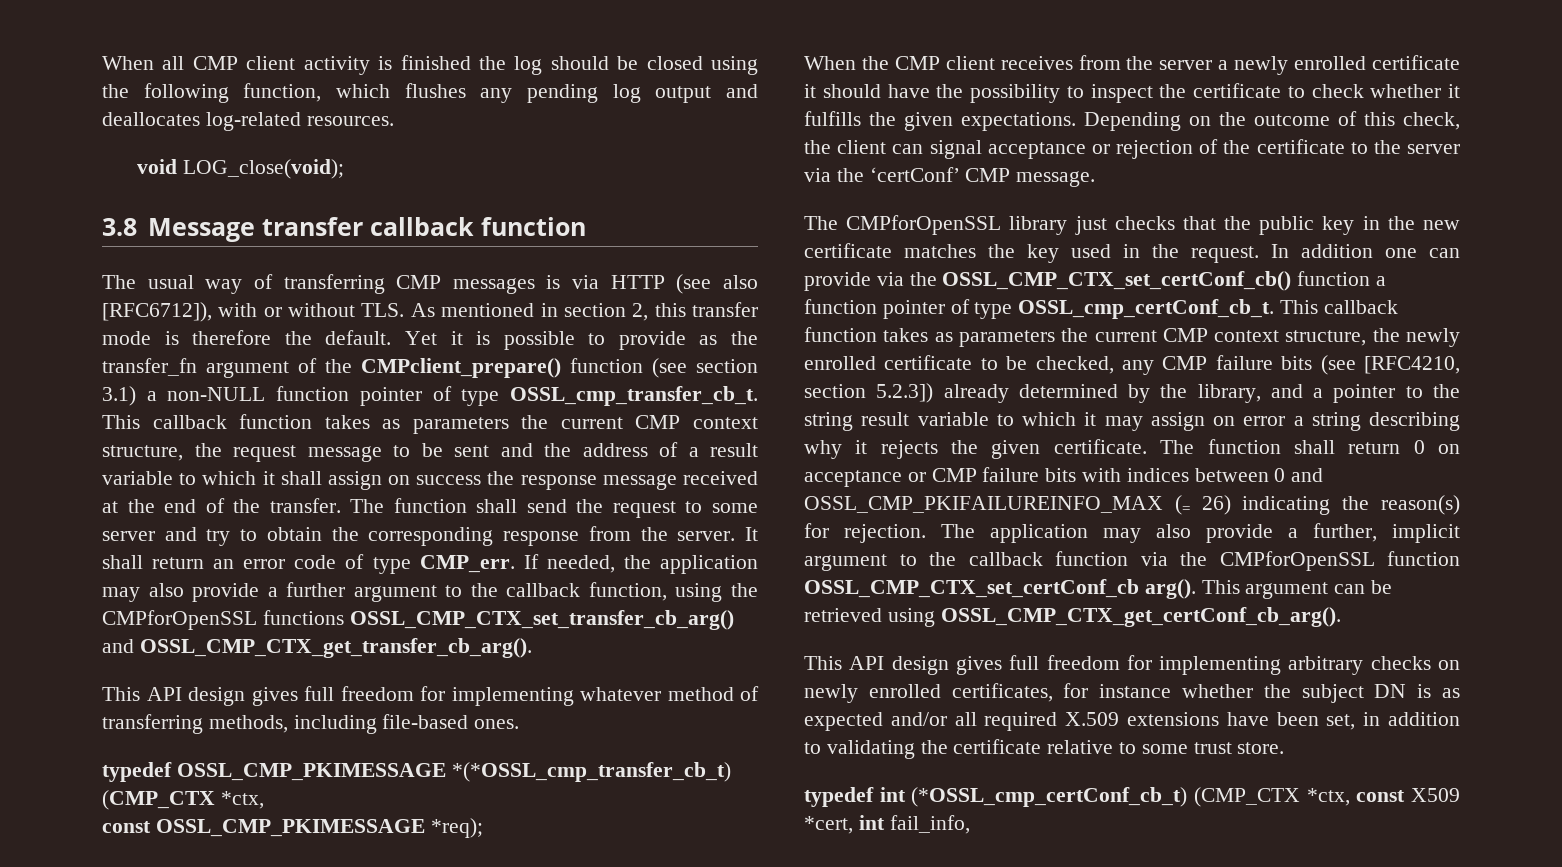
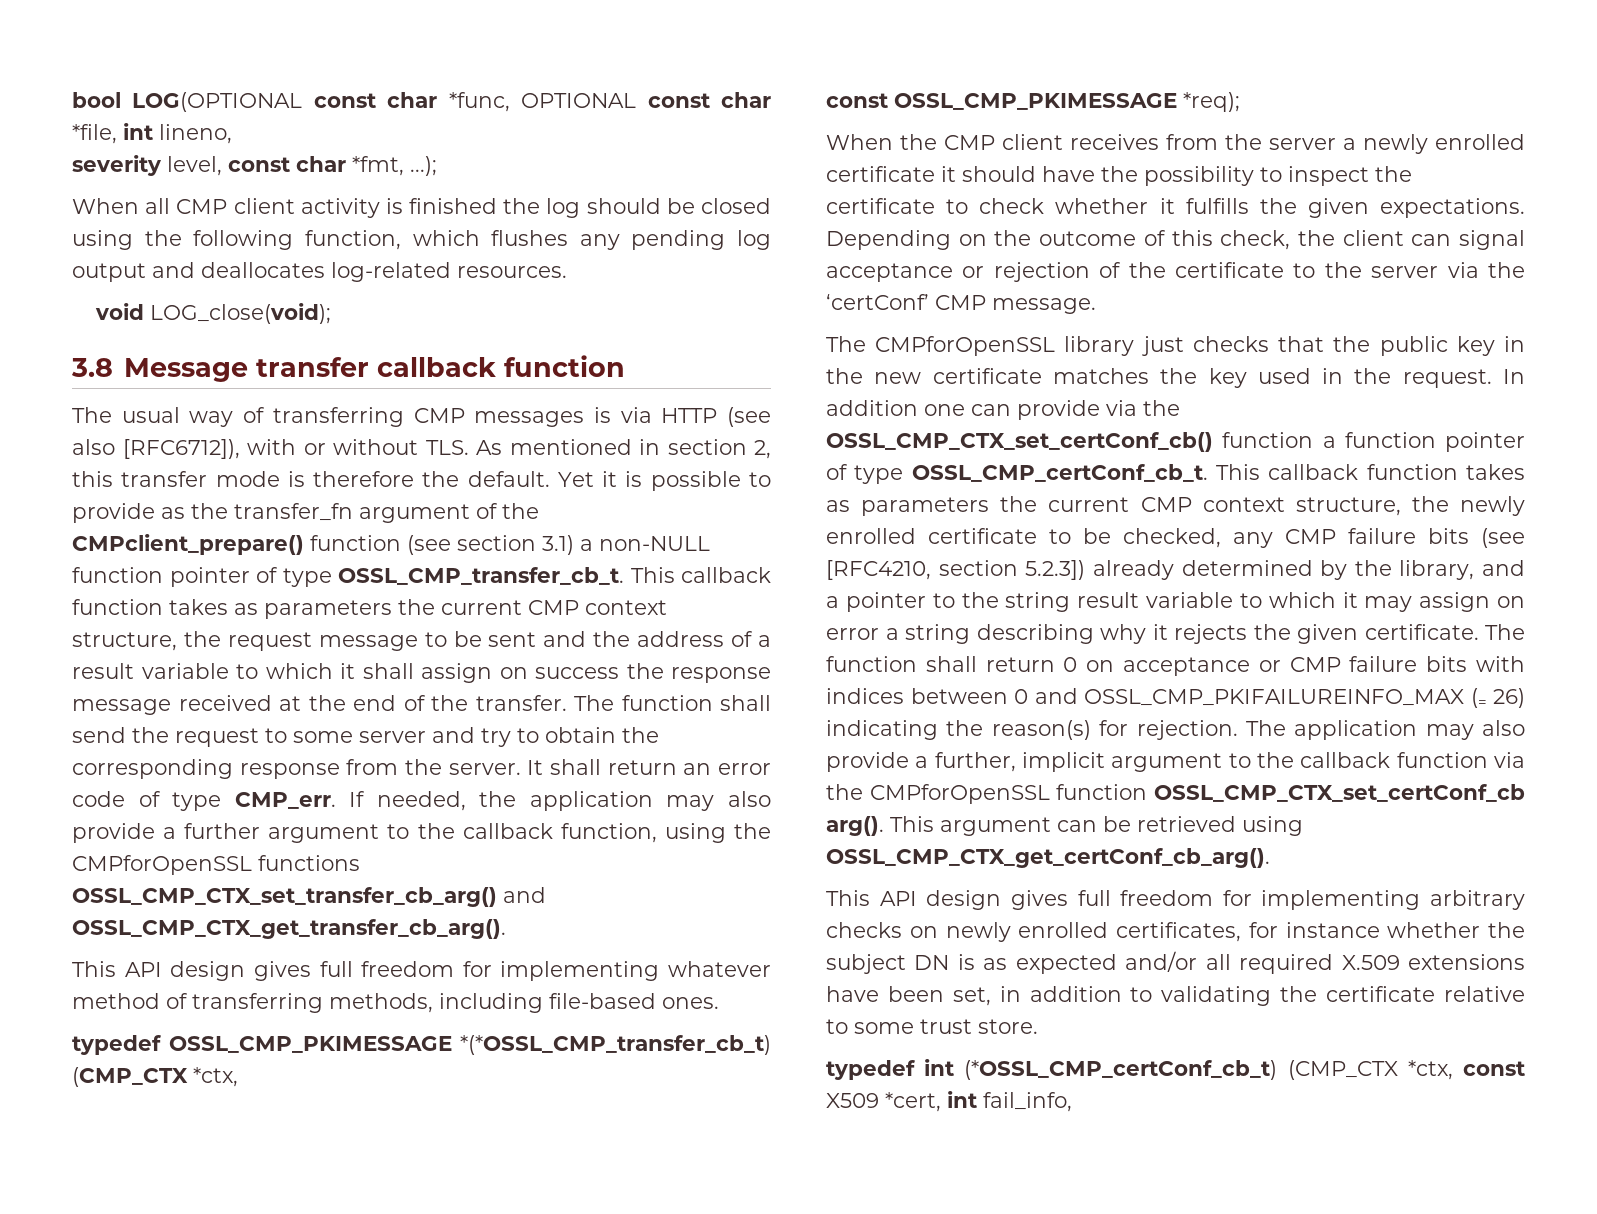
+ bool LOG(OPTIONAL const char *func, OPTIONAL const char *file, int lineno,
+ severity level, const char *fmt, ...);
- Yet it is possible to provide as the transfer_fn argument of the CMPclient_prepare() function (see section 3.1) a non-NULL function pointer of type OSSL_cmp_transfer_cb_t.
+ Yet it is possible to provide as the transfer_fn argument of the CMPclient_prepare() function (see section 3.1) a non-NULL function pointer of type OSSL_CMP_transfer_cb_t.
- typedef OSSL_CMP_PKIMESSAGE *(*OSSL_cmp_transfer_cb_t) (CMP_CTX *ctx,
+ typedef OSSL_CMP_PKIMESSAGE *(*OSSL_CMP_transfer_cb_t) (CMP_CTX *ctx,
- In addition one can provide via the OSSL_CMP_CTX_set_certConf_cb() function a function pointer of type OSSL_cmp_certConf_cb_t.
+ In addition one can provide via the OSSL_CMP_CTX_set_certConf_cb() function a function pointer of type OSSL_CMP_certConf_cb_t.
- typedef int (*OSSL_cmp_certConf_cb_t) (CMP_CTX *ctx, const X509 *cert, int fail_info,
+ typedef int (*OSSL_CMP_certConf_cb_t) (CMP_CTX *ctx, const X509 *cert, int fail_info,

